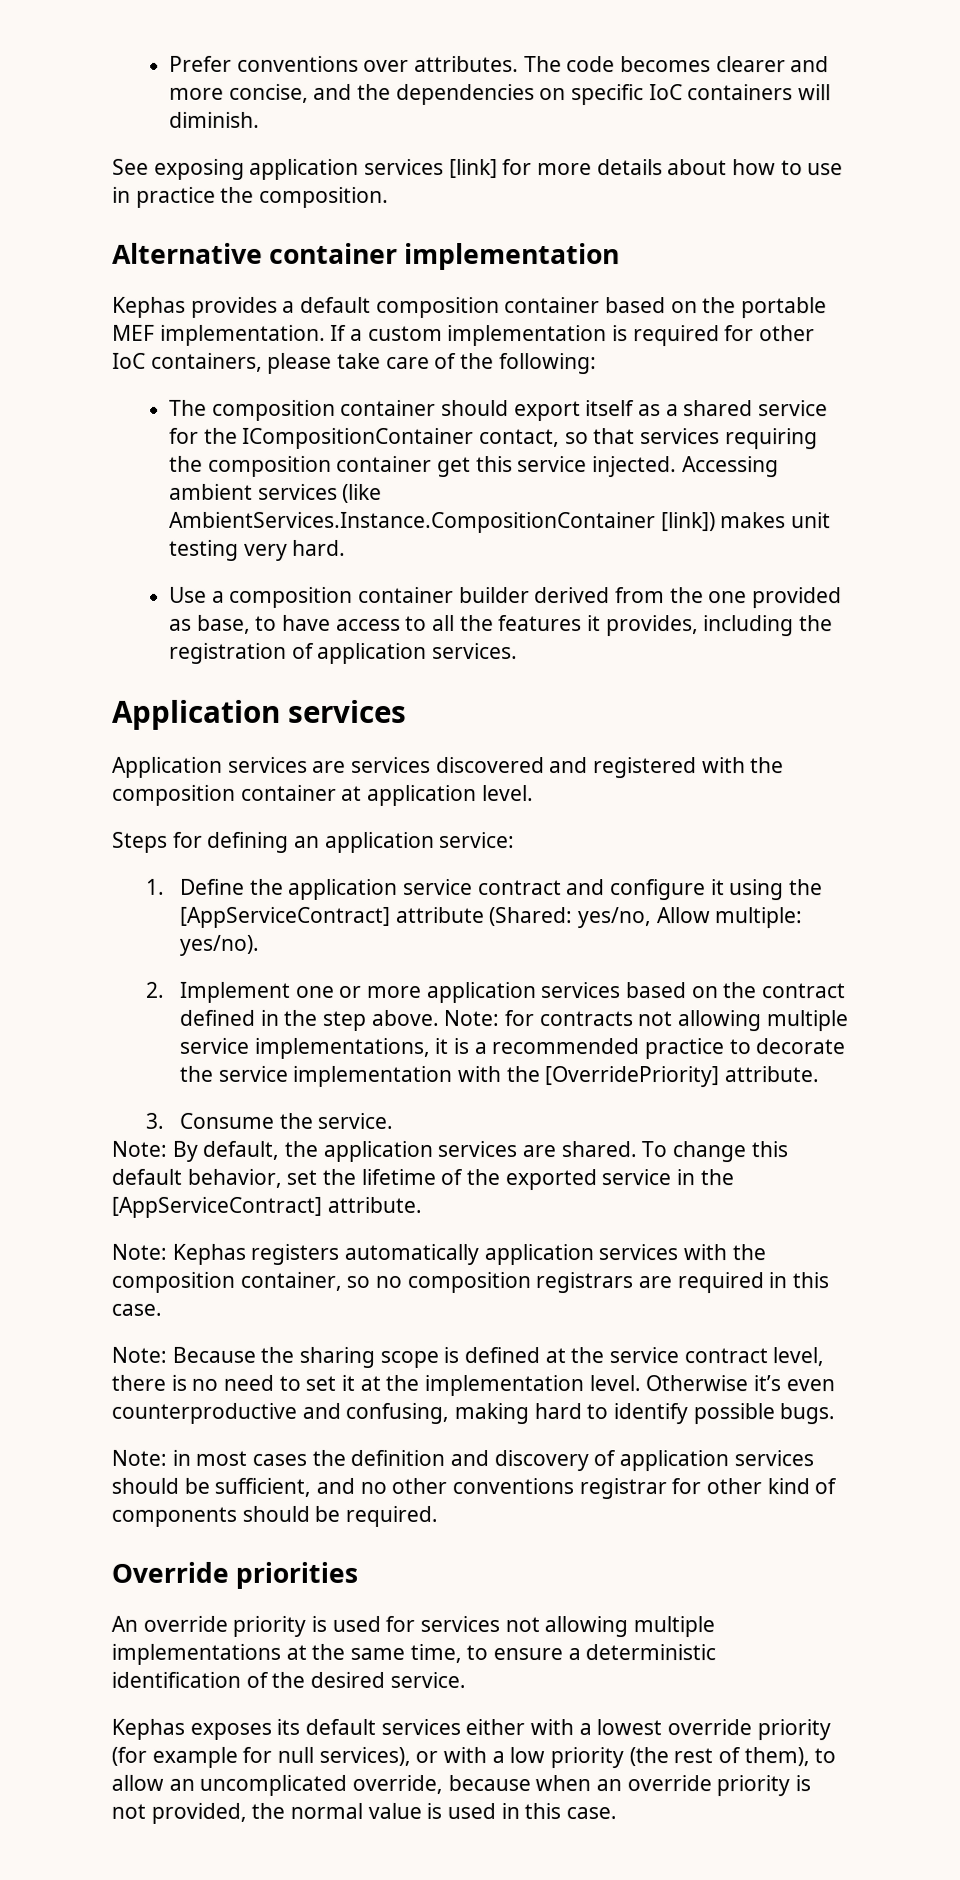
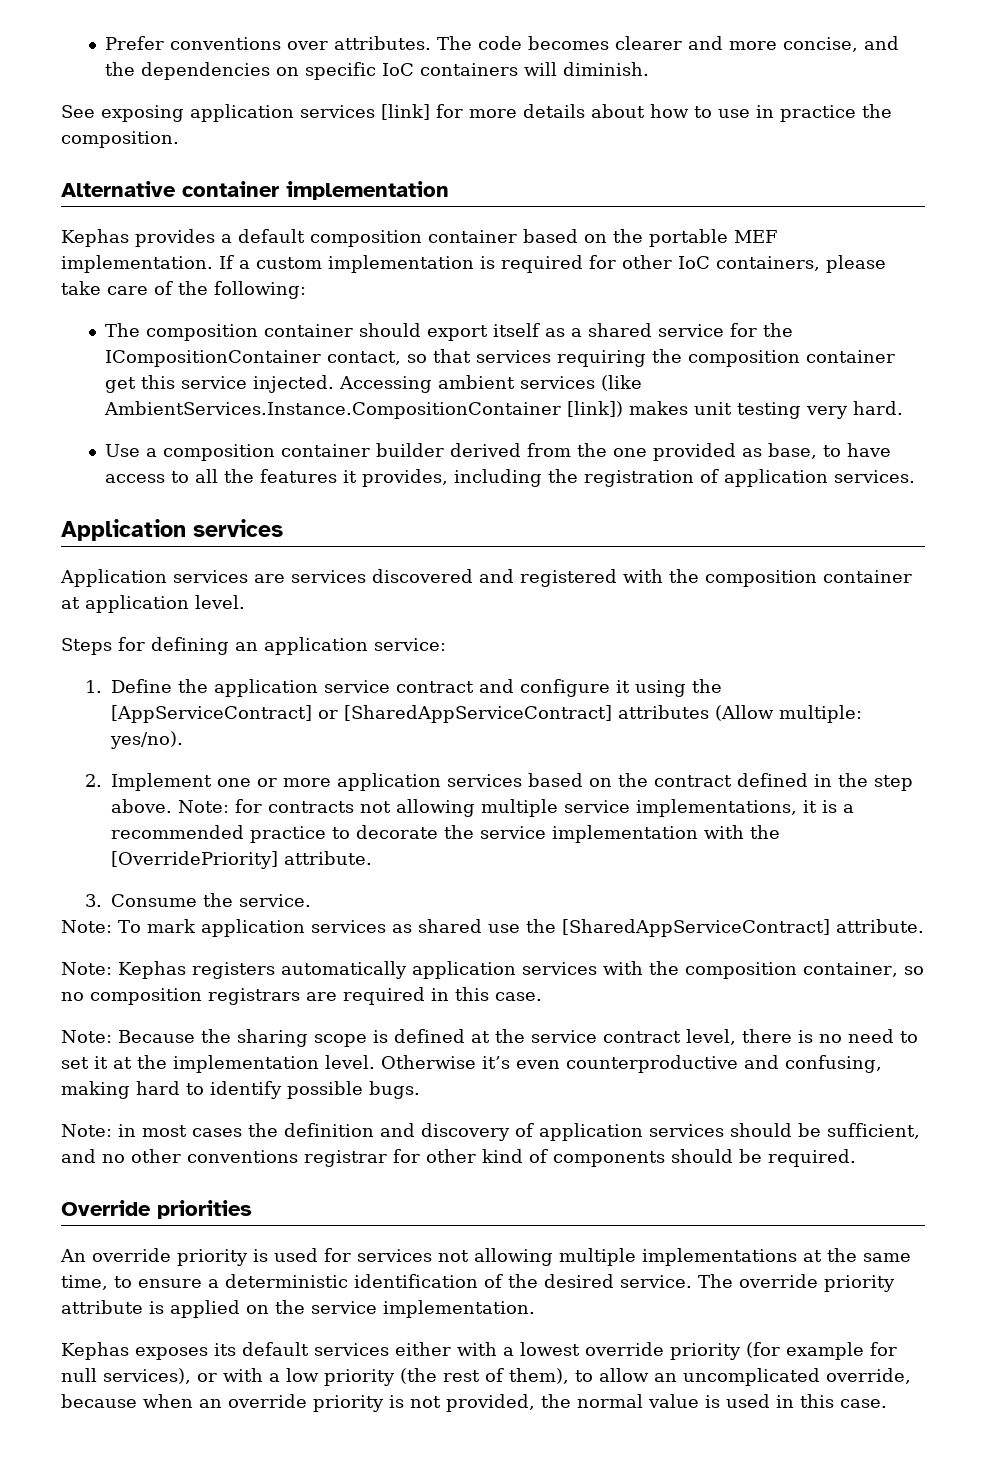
- 1. Define the application service contract and configure it using the [AppServiceContract] attribute (Shared: yes/no, Allow multiple: yes/no).
+ 1. Define the application service contract and configure it using the [AppServiceContract] or [SharedAppServiceContract] attributes (Allow multiple: yes/no).
- Note: By default, the application services are shared. To change this default behavior, set the lifetime of the exported service in the [AppServiceContract] attribute.
+ Note: To mark application services as shared use the [SharedAppServiceContract] attribute.
+ The override priority attribute is applied on the service implementation.

